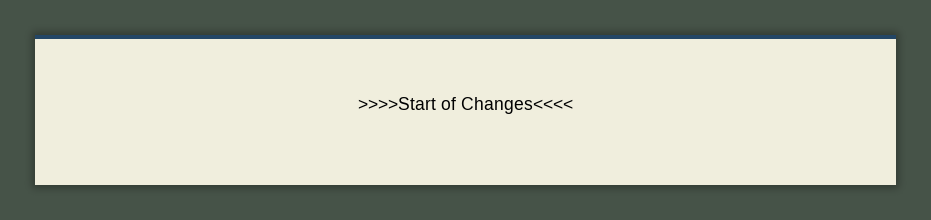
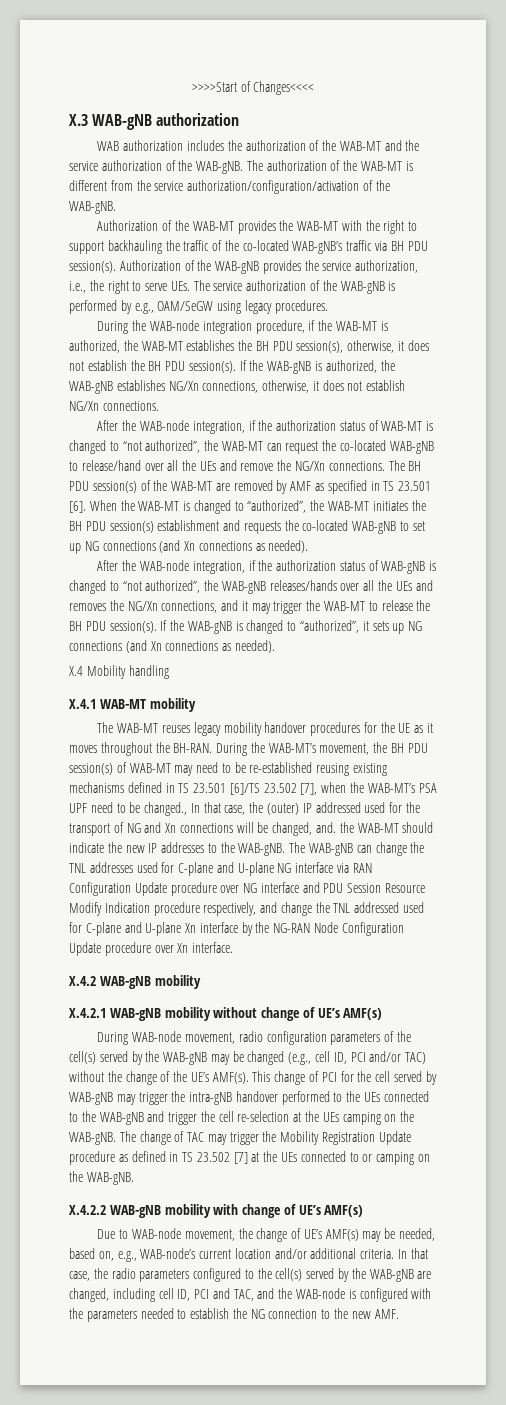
+ X.3 WAB-gNB authorization
+ WAB authorization includes the authorization of the WAB-MT and the service authorization of the WAB-gNB. The authorization of the WAB-MT is different from the service authorization/configuration/activation of the WAB-gNB.
+ Authorization of the WAB-MT provides the WAB-MT with the right to support backhauling the traffic of the co-located WAB-gNB’s traffic via BH PDU session(s). Authorization of the WAB-gNB provides the service authorization, i.e., the right to serve UEs. The service authorization of the WAB-gNB is performed by e.g., OAM/SeGW using legacy procedures.
+ During the WAB-node integration procedure, if the WAB-MT is authorized, the WAB-MT establishes the BH PDU session(s), otherwise, it does not establish the BH PDU session(s). If the WAB-gNB is authorized, the WAB-gNB establishes NG/Xn connections, otherwise, it does not establish NG/Xn connections.
+ After the WAB-node integration, if the authorization status of WAB-MT is changed to “not authorized”, the WAB-MT can request the co-located WAB-gNB to release/hand over all the UEs and remove the NG/Xn connections. The BH PDU session(s) of the WAB-MT are removed by AMF as specified in TS 23.501 [6]. When the WAB-MT is changed to “authorized”, the WAB-MT initiates the BH PDU session(s) establishment and requests the co-located WAB-gNB to set up NG connections (and Xn connections as needed).
+ After the WAB-node integration, if the authorization status of WAB-gNB is changed to “not authorized”, the WAB-gNB releases/hands over all the UEs and removes the NG/Xn connections, and it may trigger the WAB-MT to release the BH PDU session(s). If the WAB-gNB is changed to “authorized”, it sets up NG connections (and Xn connections as needed).
+ X.4 Mobility handling
+ X.4.1 WAB-MT mobility
+ The WAB-MT reuses legacy mobility handover procedures for the UE as it moves throughout the BH-RAN. During the WAB-MT’s movement, the BH PDU session(s) of WAB-MT may need to be re-established reusing existing mechanisms defined in TS 23.501 [6]/TS 23.502 [7], when the WAB-MT’s PSA UPF need to be changed., In that case, the (outer) IP addressed used for the transport of NG and Xn connections will be changed, and. the WAB-MT should indicate the new IP addresses to the WAB-gNB. The WAB-gNB can change the TNL addresses used for C-plane and U-plane NG interface via RAN Configuration Update procedure over NG interface and PDU Session Resource Modify Indication procedure respectively, and change the TNL addressed used for C-plane and U-plane Xn interface by the NG-RAN Node Configuration Update procedure over Xn interface.
+ X.4.2 WAB-gNB mobility
+ X.4.2.1 WAB-gNB mobility without change of UE’s AMF(s)
+ During WAB-node movement, radio configuration parameters of the cell(s) served by the WAB-gNB may be changed (e.g., cell ID, PCI and/or TAC) without the change of the UE’s AMF(s). This change of PCI for the cell served by WAB-gNB may trigger the intra-gNB handover performed to the UEs connected to the WAB-gNB and trigger the cell re-selection at the UEs camping on the WAB-gNB. The change of TAC may trigger the Mobility Registration Update procedure as defined in TS 23.502 [7] at the UEs connected to or camping on the WAB-gNB.
+ X.4.2.2 WAB-gNB mobility with change of UE’s AMF(s)
+ Due to WAB-node movement, the change of UE’s AMF(s) may be needed, based on, e.g., WAB-node’s current location and/or additional criteria. In that case, the radio parameters configured to the cell(s) served by the WAB-gNB are changed, including cell ID, PCI and TAC, and the WAB-node is configured with the parameters needed to establish the NG connection to the new AMF.

